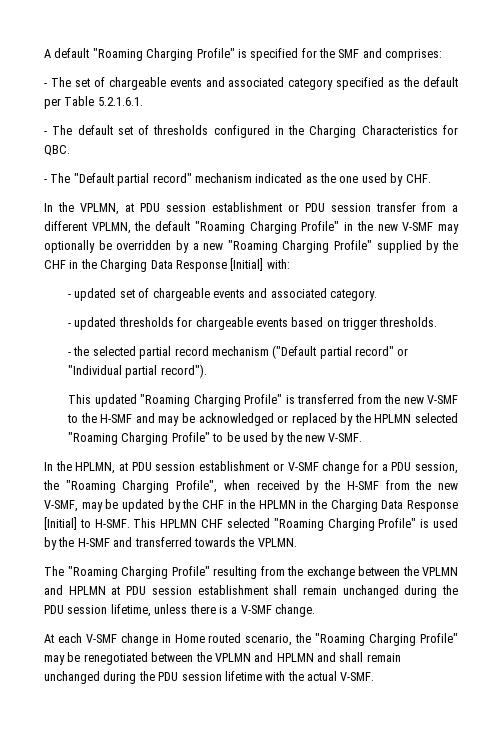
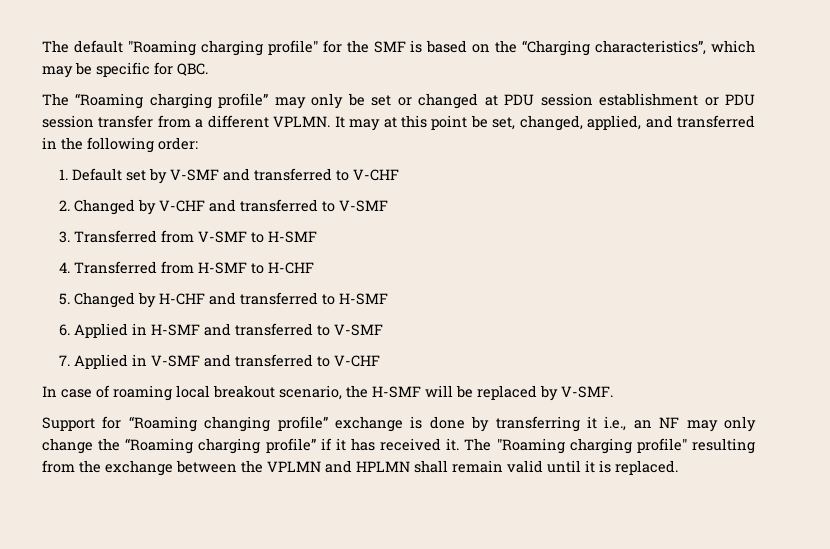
- A default "Roaming Charging Profile" is specified for the SMF and comprises:
- - The set of chargeable events and associated category specified as the default per Table 5.2.1.6.1.
- - The default set of thresholds configured in the Charging Characteristics for QBC.
- - The "Default partial record" mechanism indicated as the one used by CHF.
- In the VPLMN, at PDU session establishment or PDU session transfer from a different VPLMN, the default "Roaming Charging Profile" in the new V-SMF may optionally be overridden by a new "Roaming Charging Profile" supplied by the CHF in the Charging Data Response [Initial] with:
- - updated set of chargeable events and associated category.
- - updated thresholds for chargeable events based on trigger thresholds.
- - the selected partial record mechanism ("Default partial record" or "Individual partial record").
- This updated "Roaming Charging Profile" is transferred from the new V-SMF to the H-SMF and may be acknowledged or replaced by the HPLMN selected "Roaming Charging Profile" to be used by the new V-SMF.
- In the HPLMN, at PDU session establishment or V-SMF change for a PDU session, the "Roaming Charging Profile", when received by the H-SMF from the new V-SMF, may be updated by the CHF in the HPLMN in the Charging Data Response [Initial] to H-SMF. This HPLMN CHF selected "Roaming Charging Profile" is used by the H-SMF and transferred towards the VPLMN.
- The "Roaming Charging Profile" resulting from the exchange between the VPLMN and HPLMN at PDU session establishment shall remain unchanged during the PDU session lifetime, unless there is a V-SMF change.
- At each V-SMF change in Home routed scenario, the "Roaming Charging Profile" may be renegotiated between the VPLMN and HPLMN and shall remain unchanged during the PDU session lifetime with the actual V-SMF.
+ The default "Roaming charging profile" for the SMF is based on the “Charging characteristics”, which may be specific for QBC.
+ The “Roaming charging profile” may only be set or changed at PDU session establishment or PDU session transfer from a different VPLMN. It may at this point be set, changed, applied, and transferred in the following order:
+ 1. Default set by V-SMF and transferred to V-CHF
+ 2. Changed by V-CHF and transferred to V-SMF
+ 3. Transferred from V-SMF to H-SMF
+ 4. Transferred from H-SMF to H-CHF
+ 5. Changed by H-CHF and transferred to H-SMF
+ 6. Applied in H-SMF and transferred to V-SMF
+ 7. Applied in V-SMF and transferred to V-CHF
+ In case of roaming local breakout scenario, the H-SMF will be replaced by V-SMF.
+ Support for “Roaming changing profile” exchange is done by transferring it i.e., an NF may only change the “Roaming charging profile” if it has received it. The "Roaming charging profile" resulting from the exchange between the VPLMN and HPLMN shall remain valid until it is replaced.

